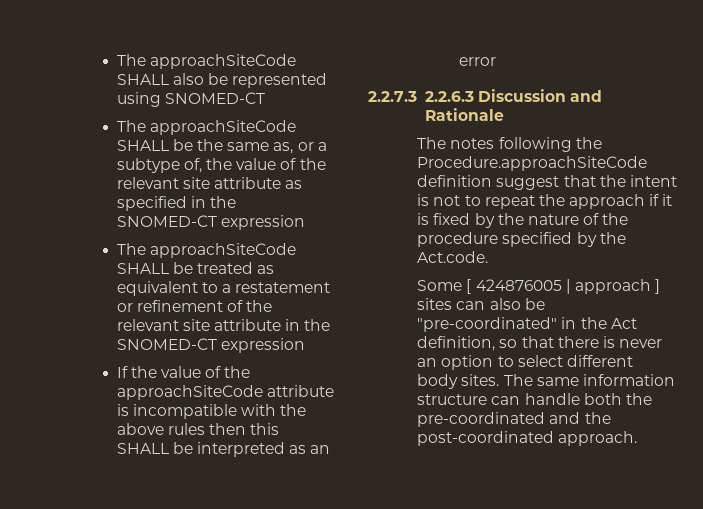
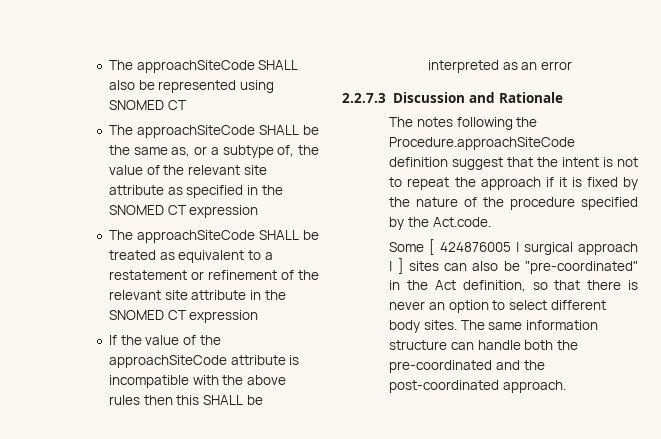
- The approachSiteCode SHALL also be represented using SNOMED-CT
+ The approachSiteCode SHALL also be represented using SNOMED CT
- The approachSiteCode SHALL be the same as, or a subtype of, the value of the relevant site attribute as specified in the SNOMED-CT expression
+ The approachSiteCode SHALL be the same as, or a subtype of, the value of the relevant site attribute as specified in the SNOMED CT expression
- The approachSiteCode SHALL be treated as equivalent to a restatement or refinement of the relevant site attribute in the SNOMED-CT expression
+ The approachSiteCode SHALL be treated as equivalent to a restatement or refinement of the relevant site attribute in the SNOMED CT expression
- 2.2.7.3 2.2.6.3 Discussion and Rationale
+ 2.2.7.3 Discussion and Rationale
- Some [ 424876005 | approach ] sites can also be "pre-coordinated" in the Act definition, so that there is never an option to select different body sites.
+ Some [ 424876005 | surgical approach | ] sites can also be "pre-coordinated" in the Act definition, so that there is never an option to select different body sites.

